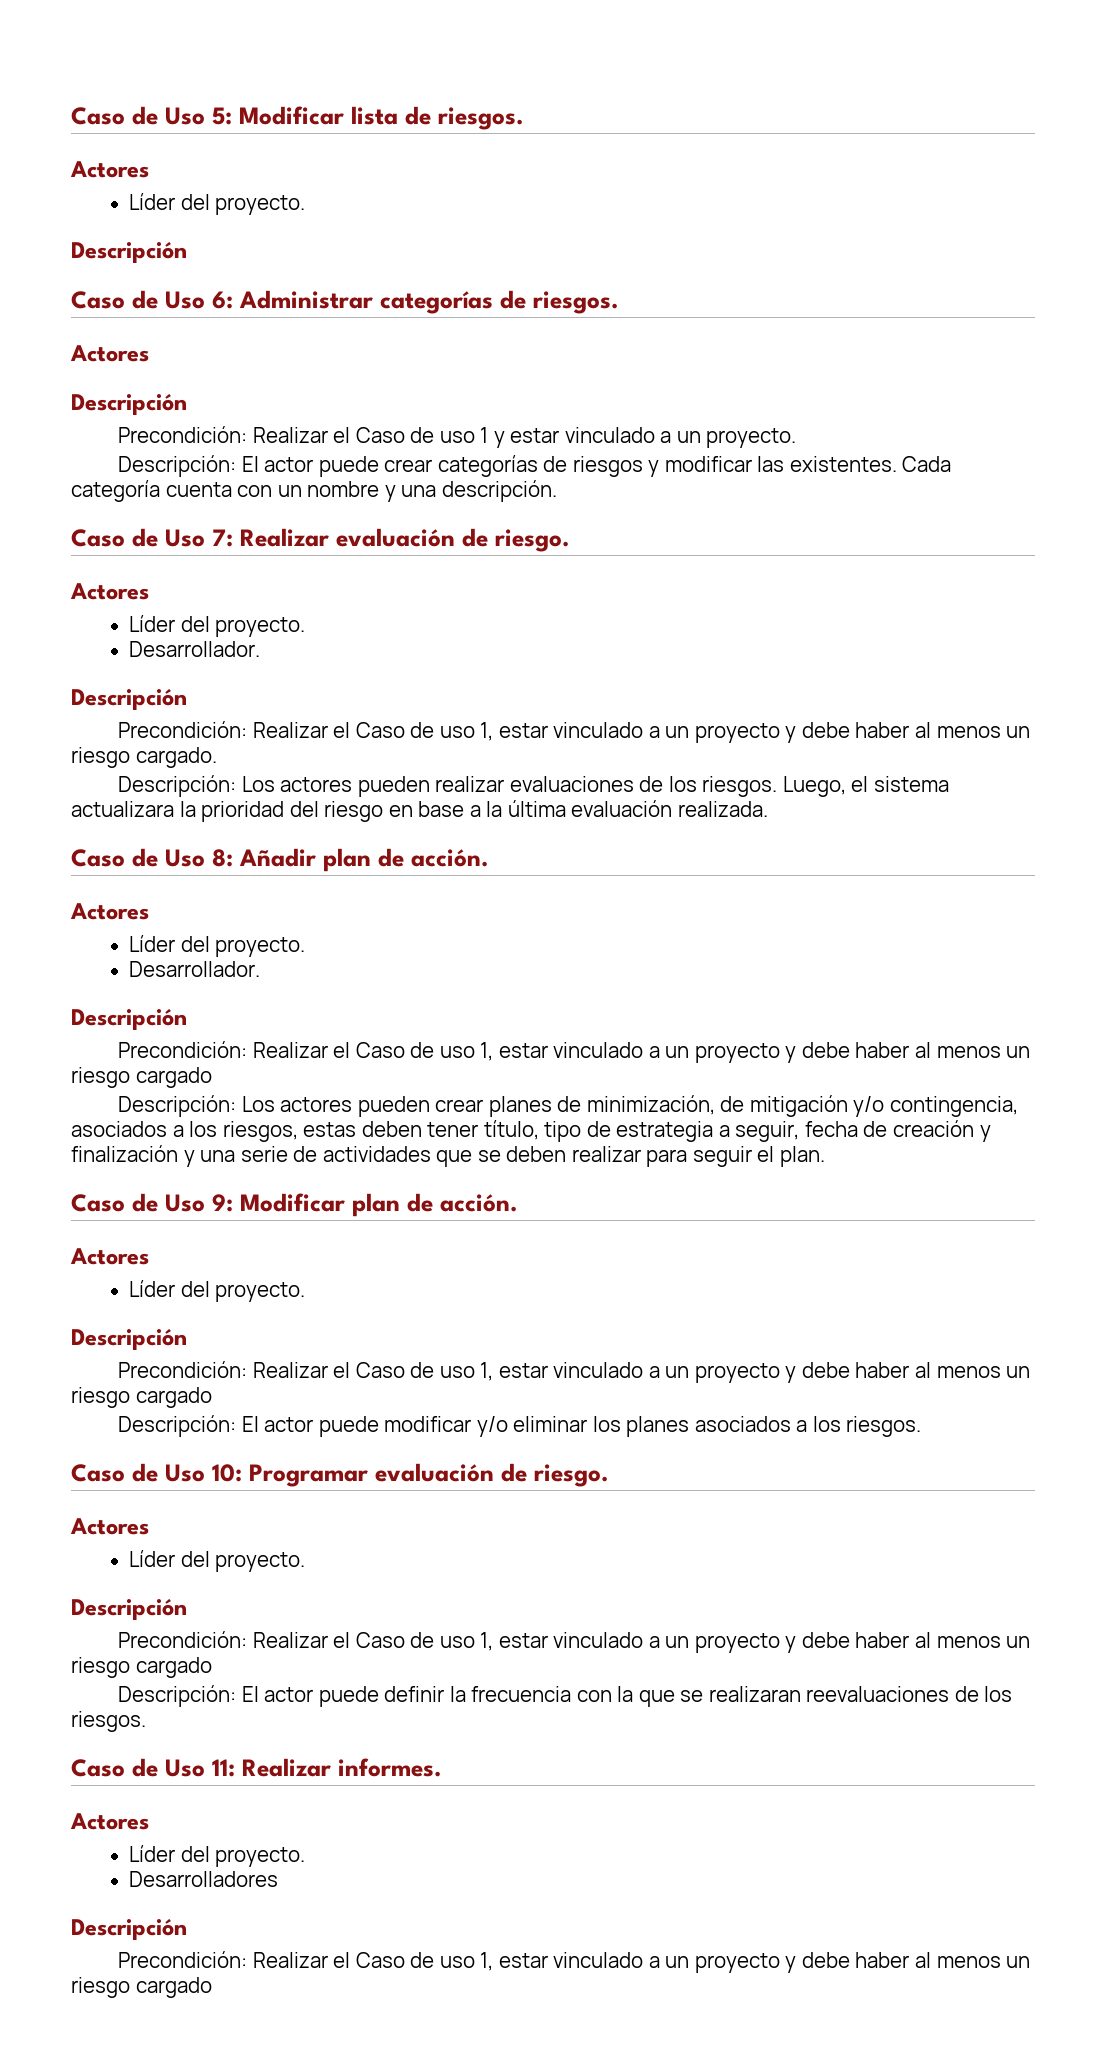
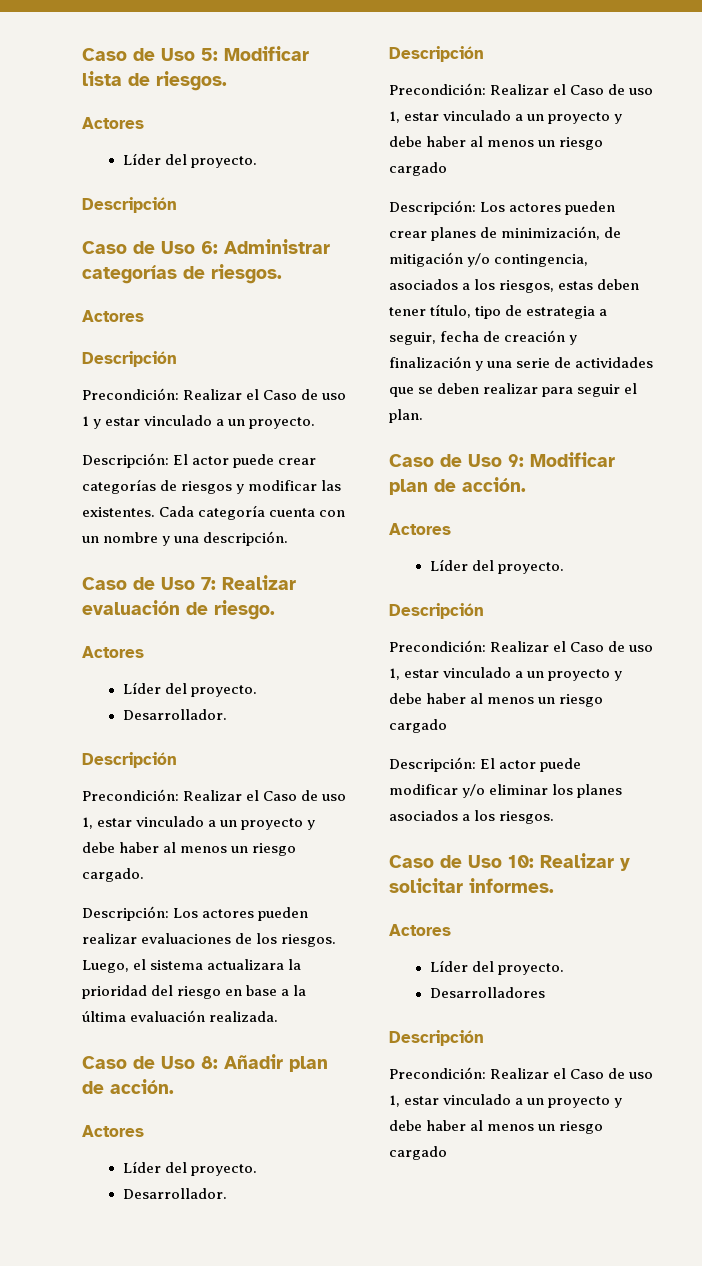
- Caso de Uso 10: Programar evaluación de riesgo.
- Actores
- Líder del proyecto.
- Descripción
- Precondición: Realizar el Caso de uso 1, estar vinculado a un proyecto y debe haber al menos un riesgo cargado
- Descripción: El actor puede definir la frecuencia con la que se realizaran reevaluaciones de los riesgos.
- Caso de Uso 11: Realizar informes.
+ Caso de Uso 10: Realizar y solicitar informes.

